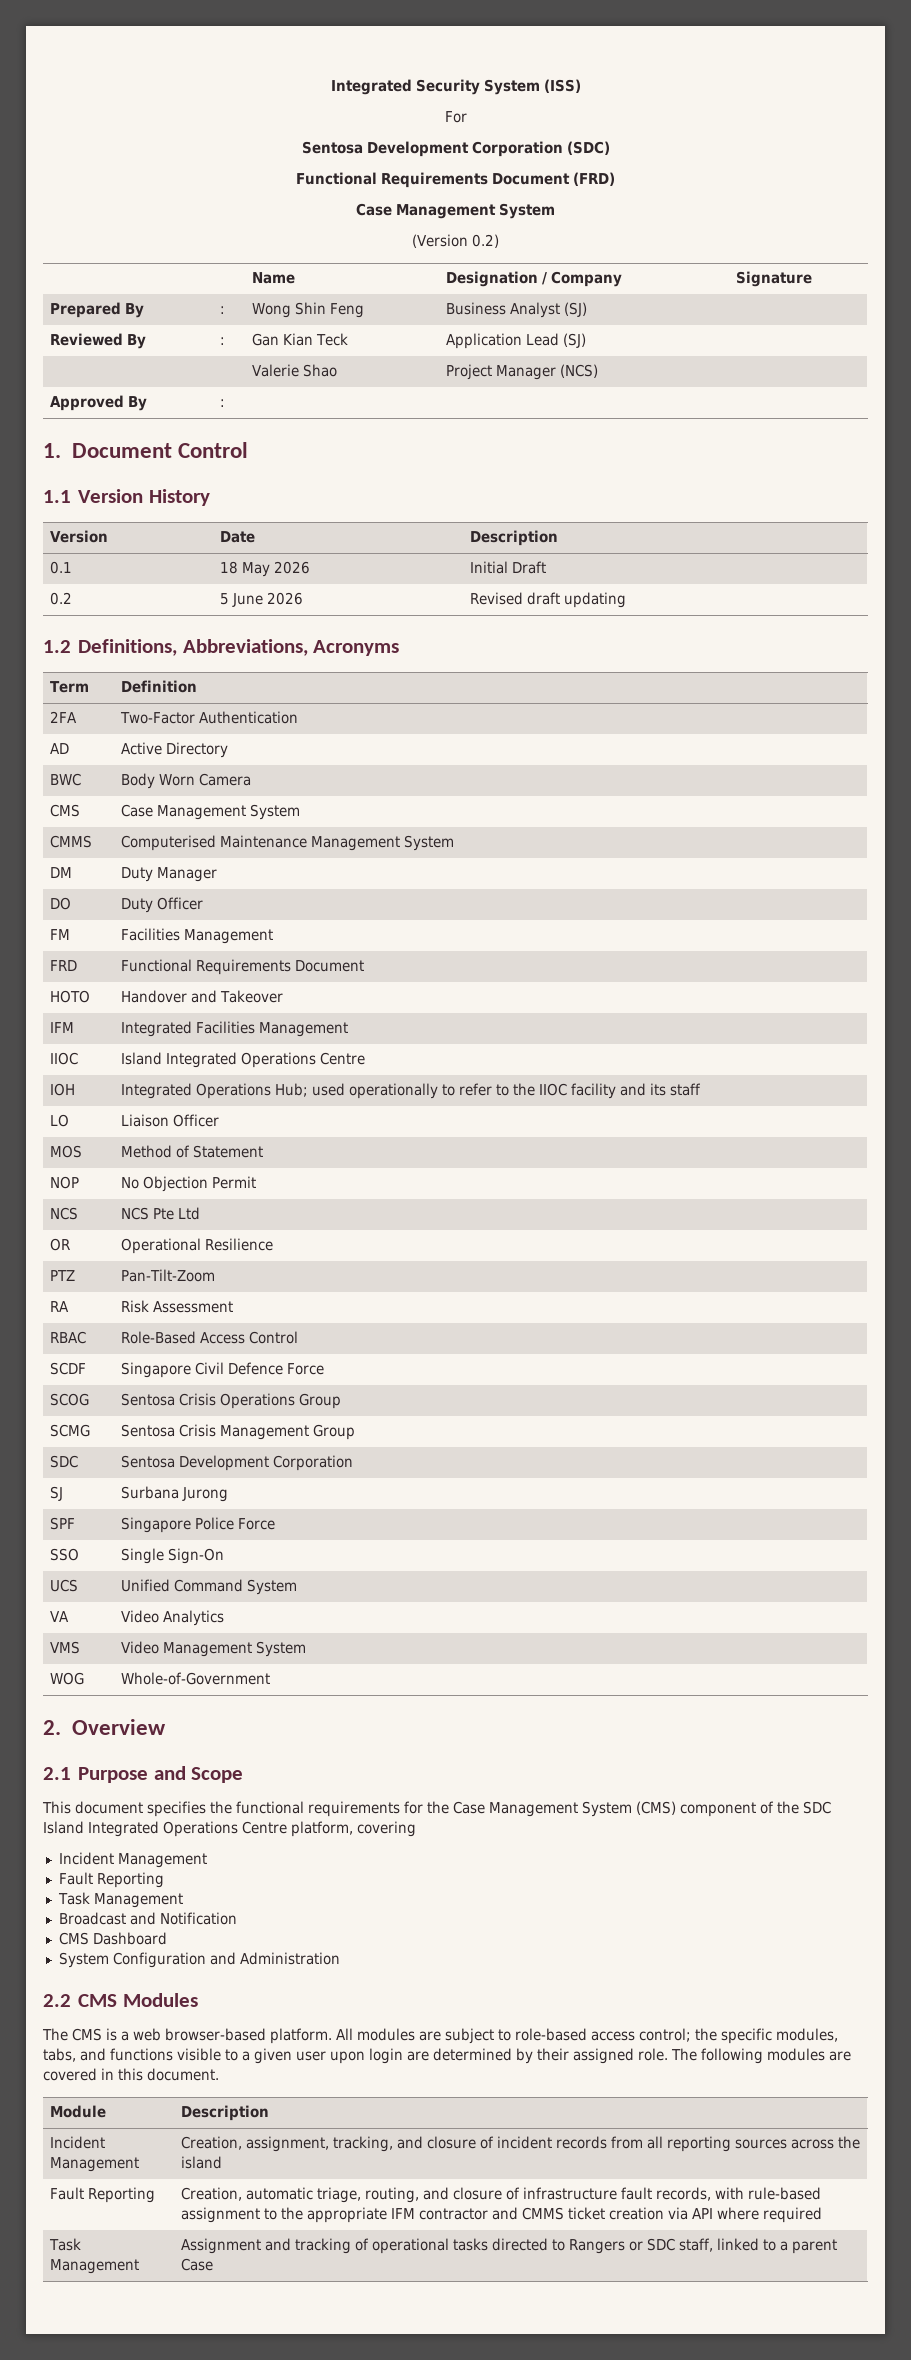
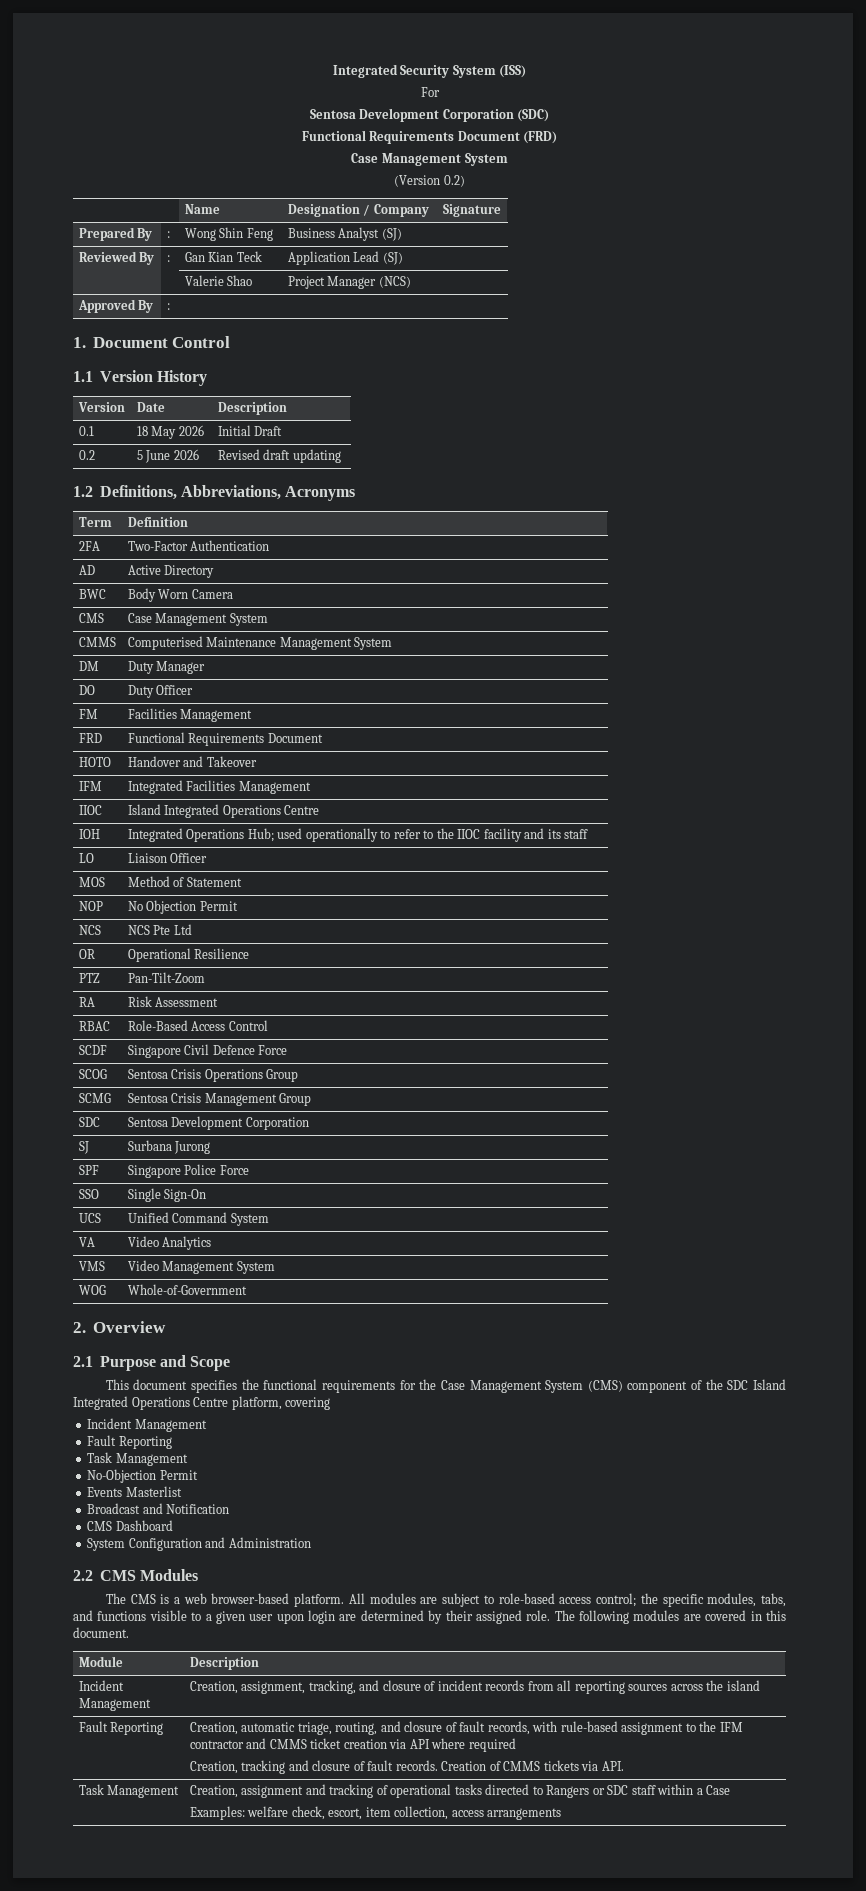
+ No-Objection Permit
+ Events Masterlist
- Fault Reporting | Creation, automatic triage, routing, and closure of infrastructure fault records, with rule-based assignment to the appropriate IFM contractor and CMMS ticket creation via API where required
+ Fault Reporting | Creation, automatic triage, routing, and closure of fault records, with rule-based assignment to the IFM contractor and CMMS ticket creation via API where required
+ Creation, tracking and closure of fault records. Creation of CMMS tickets via API.
- Task Management | Assignment and tracking of operational tasks directed to Rangers or SDC staff, linked to a parent Case
+ Task Management | Creation, assignment and tracking of operational tasks directed to Rangers or SDC staff within a Case
+ Examples: welfare check, escort, item collection, access arrangements

